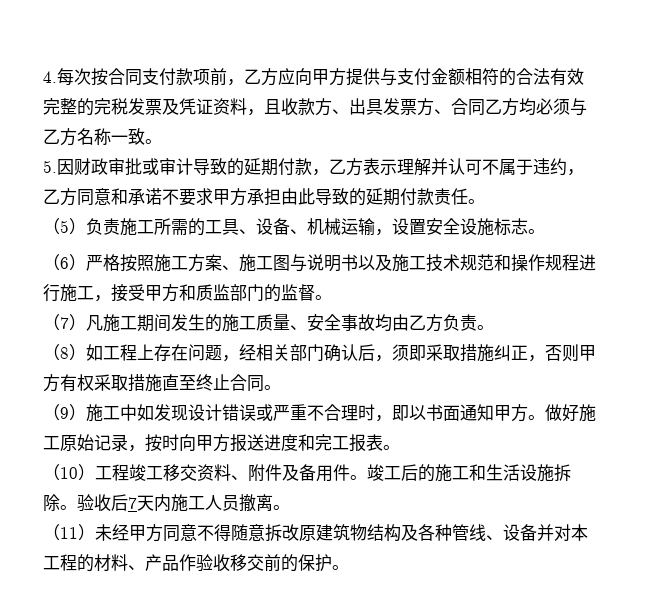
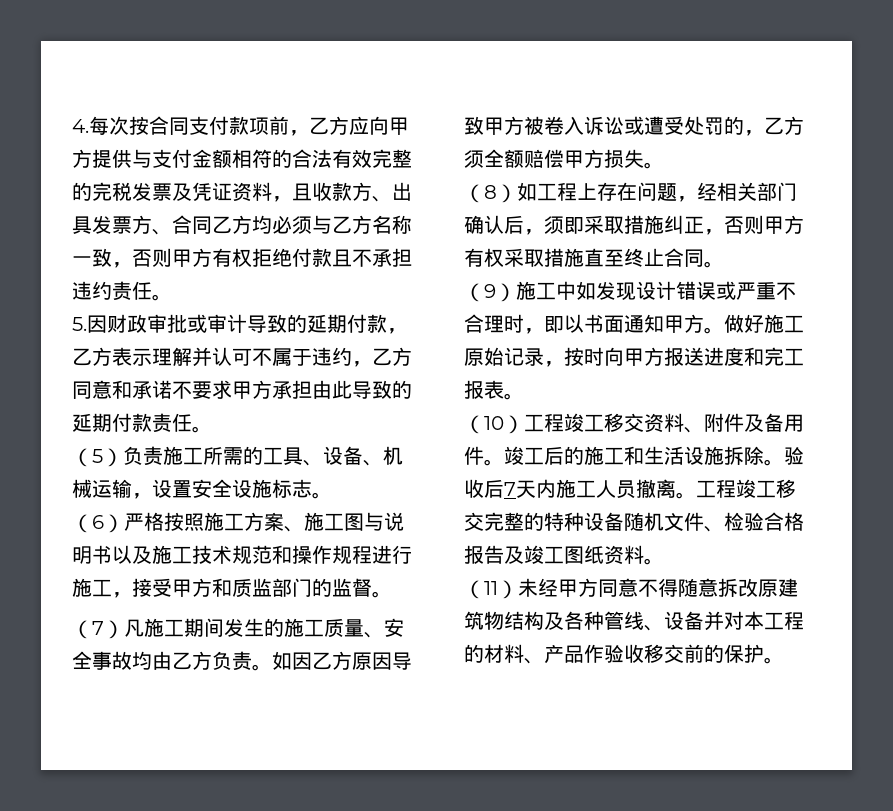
- 4.每次按合同支付款项前，乙方应向甲方提供与支付金额相符的合法有效完整的完税发票及凭证资料，且收款方、出具发票方、合同乙方均必须与乙方名称一致。
+ 4.每次按合同支付款项前，乙方应向甲方提供与支付金额相符的合法有效完整的完税发票及凭证资料，且收款方、出具发票方、合同乙方均必须与乙方名称一致，否则甲方有权拒绝付款且不承担违约责任。
+ 如因乙方原因导致甲方被卷入诉讼或遭受处罚的，乙方须全额赔偿甲方损失。
+ 工程竣工移交完整的特种设备随机文件、检验合格报告及竣工图纸资料。

